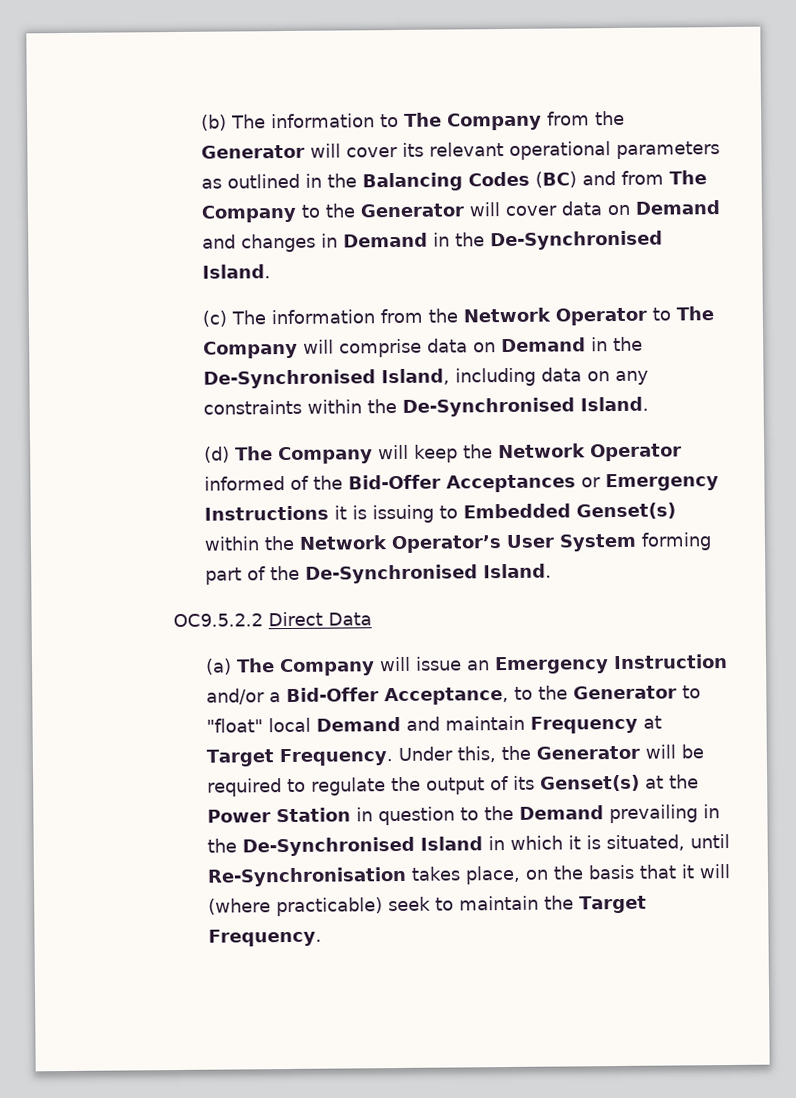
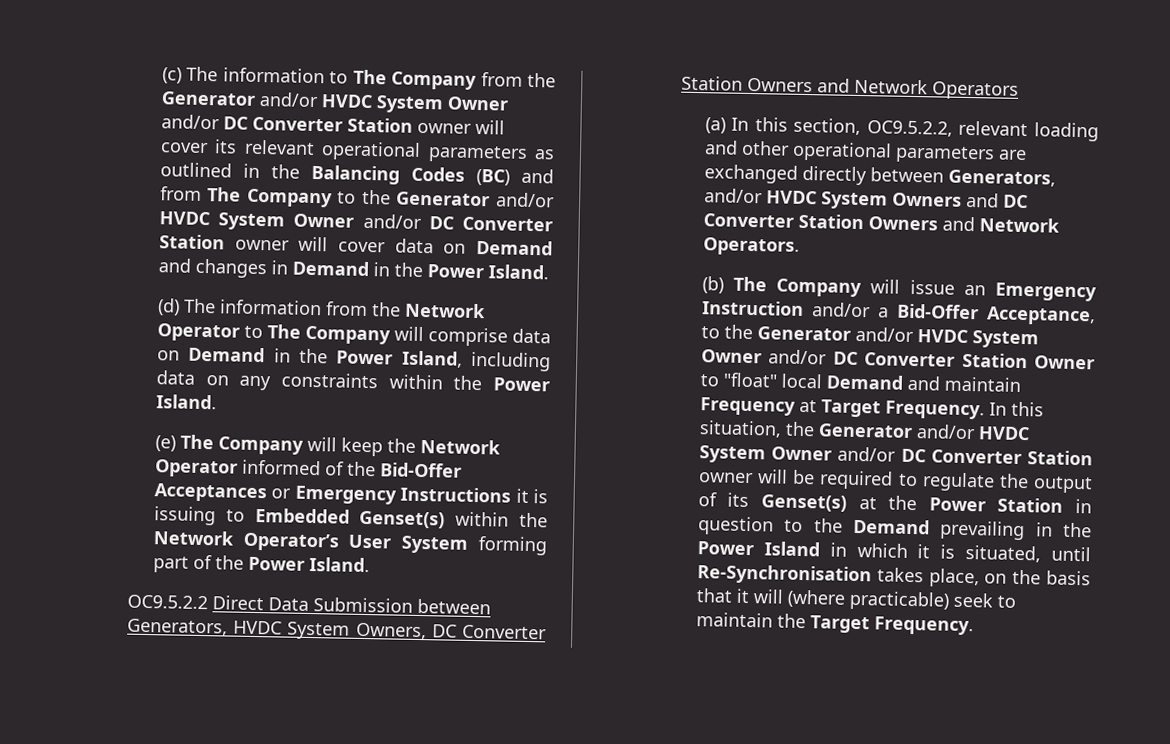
- (b) The information to The Company from the Generator will cover its relevant operational parameters as outlined in the Balancing Codes (BC) and from The Company to the Generator will cover data on Demand and changes in Demand in the De-Synchronised Island.
- (c) The information from the Network Operator to The Company will comprise data on Demand in the De-Synchronised Island, including data on any constraints within the De-Synchronised Island.
- (d) The Company will keep the Network Operator informed of the Bid-Offer Acceptances or Emergency Instructions it is issuing to Embedded Genset(s) within the Network Operator’s User System forming part of the De-Synchronised Island.
+ (c) The information to The Company from the Generator and/or HVDC System Owner and/or DC Converter Station owner will cover its relevant operational parameters as outlined in the Balancing Codes (BC) and from The Company to the Generator and/or HVDC System Owner and/or DC Converter Station owner will cover data on Demand and changes in Demand in the Power Island.
+ (d) The information from the Network Operator to The Company will comprise data on Demand in the Power Island, including data on any constraints within the Power Island.
+ (e) The Company will keep the Network Operator informed of the Bid-Offer Acceptances or Emergency Instructions it is issuing to Embedded Genset(s) within the Network Operator’s User System forming part of the Power Island.
- OC9.5.2.2 Direct Data
- (a) The Company will issue an Emergency Instruction and/or a Bid-Offer Acceptance, to the Generator to "float" local Demand and maintain Frequency at Target Frequency.
+ OC9.5.2.2 Direct Data Submission between Generators, HVDC System Owners, DC Converter Station Owners and Network Operators
+ (a) In this section, OC9.5.2.2, relevant loading and other operational parameters are exchanged directly between Generators, and/or HVDC System Owners and DC Converter Station Owners and Network Operators.
+ (b) The Company will issue an Emergency Instruction and/or a Bid-Offer Acceptance, to the Generator and/or HVDC System Owner and/or DC Converter Station Owner to "float" local Demand and maintain Frequency at Target Frequency.
- Under this, the Generator will be required to regulate the output of its Genset(s) at the Power Station in question to the Demand prevailing in the De-Synchronised Island in which it is situated, until Re-Synchronisation takes place, on the basis that it will (where practicable) seek to maintain the Target Frequency.
+ In this situation, the Generator and/or HVDC System Owner and/or DC Converter Station owner will be required to regulate the output of its Genset(s) at the Power Station in question to the Demand prevailing in the Power Island in which it is situated, until Re-Synchronisation takes place, on the basis that it will (where practicable) seek to maintain the Target Frequency.

